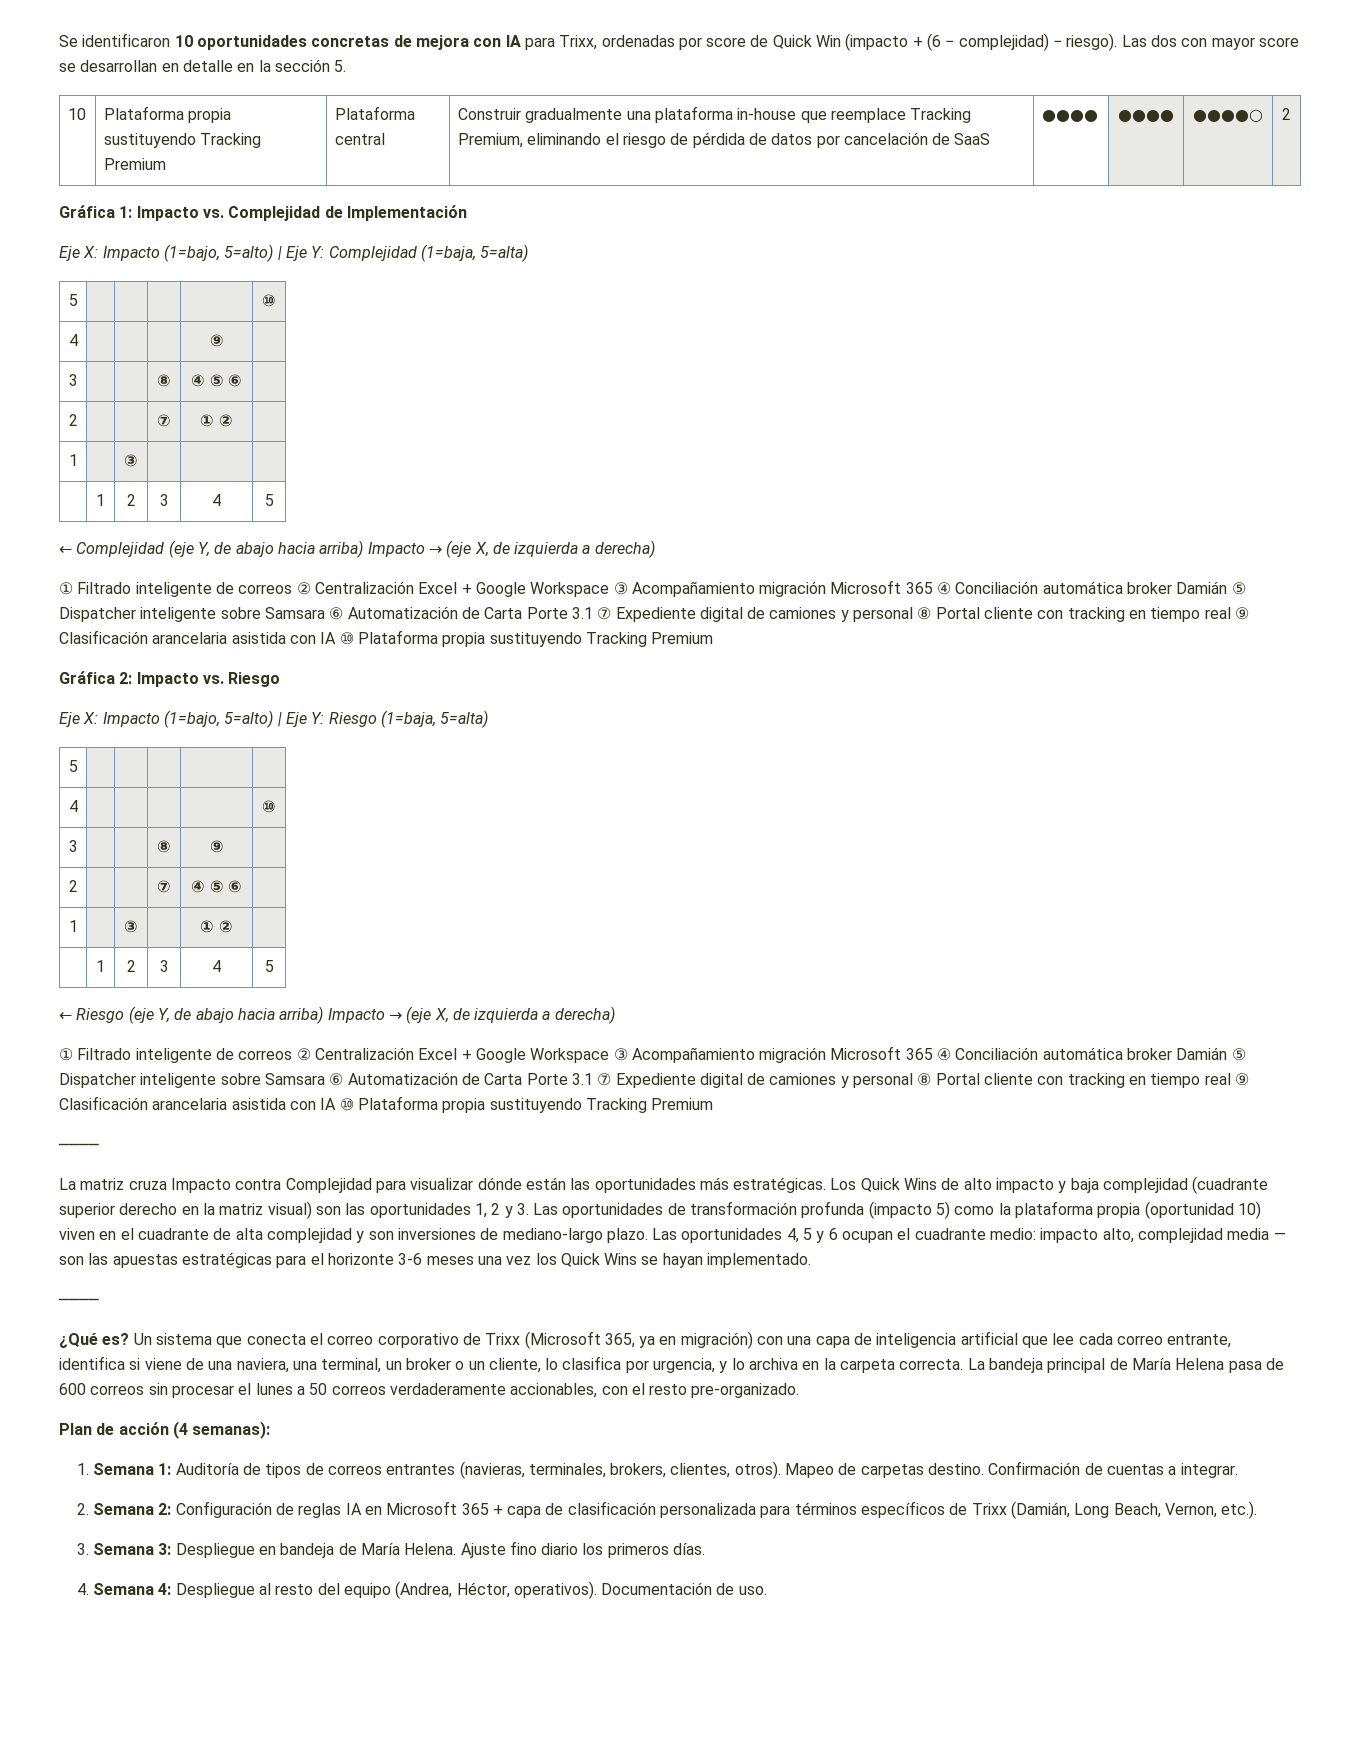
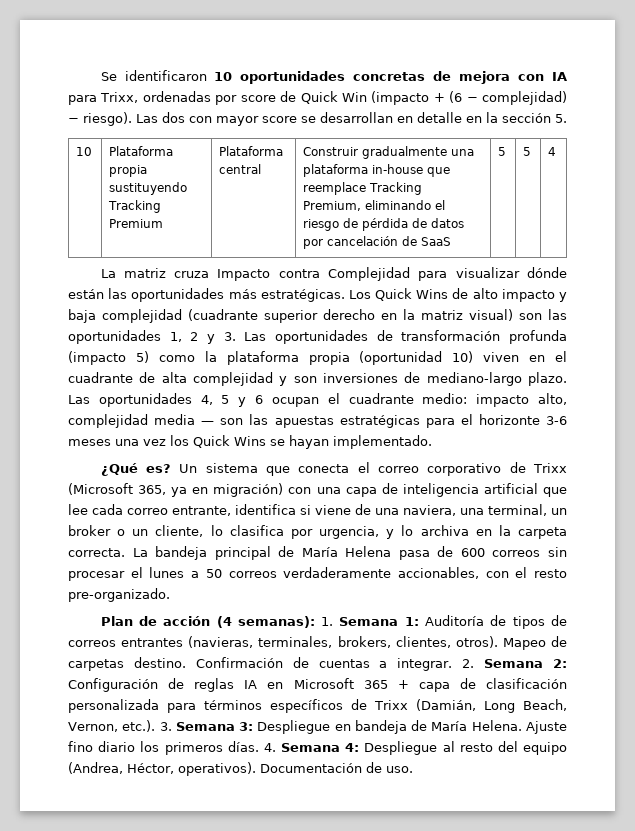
- 10 | Plataforma propia sustituyendo Tracking Premium | Plataforma central | Construir gradualmente una plataforma in-house que reemplace Tracking Premium, eliminando el riesgo de pérdida de datos por cancelación de SaaS | ●●●● | ●●●● | ●●●●○ | 2
- Gráfica 1: Impacto vs. Complejidad de Implementación
- Eje X: Impacto (1=bajo, 5=alto) | Eje Y: Complejidad (1=baja, 5=alta)
- 5 | | | | | ⑩
- 4 | | | | ⑨ |
- 3 | | | ⑧ | ④ ⑤ ⑥ |
- 2 | | | ⑦ | ① ② |
- 1 | | ③ | | |
- | 1 | 2 | 3 | 4 | 5
- ← Complejidad (eje Y, de abajo hacia arriba) Impacto → (eje X, de izquierda a derecha)
- ① Filtrado inteligente de correos ② Centralización Excel + Google Workspace ③ Acompañamiento migración Microsoft 365 ④ Conciliación automática broker Damián ⑤ Dispatcher inteligente sobre Samsara ⑥ Automatización de Carta Porte 3.1 ⑦ Expediente digital de camiones y personal ⑧ Portal cliente con tracking en tiempo real ⑨ Clasificación arancelaria asistida con IA ⑩ Plataforma propia sustituyendo Tracking Premium
- Gráfica 2: Impacto vs. Riesgo
- Eje X: Impacto (1=bajo, 5=alto) | Eje Y: Riesgo (1=baja, 5=alta)
- 5 | | | | |
- 4 | | | | | ⑩
- 3 | | | ⑧ | ⑨ |
- 2 | | | ⑦ | ④ ⑤ ⑥ |
- 1 | | ③ | | ① ② |
- | 1 | 2 | 3 | 4 | 5
- ← Riesgo (eje Y, de abajo hacia arriba) Impacto → (eje X, de izquierda a derecha)
- ① Filtrado inteligente de correos ② Centralización Excel + Google Workspace ③ Acompañamiento migración Microsoft 365 ④ Conciliación automática broker Damián ⑤ Dispatcher inteligente sobre Samsara ⑥ Automatización de Carta Porte 3.1 ⑦ Expediente digital de camiones y personal ⑧ Portal cliente con tracking en tiempo real ⑨ Clasificación arancelaria asistida con IA ⑩ Plataforma propia sustituyendo Tracking Premium
- ────
+ 10 | Plataforma propia sustituyendo Tracking Premium | Plataforma central | Construir gradualmente una plataforma in-house que reemplace Tracking Premium, eliminando el riesgo de pérdida de datos por cancelación de SaaS | 5 | 5 | 4
  Las oportunidades 4, 5 y 6 ocupan el cuadrante medio: impacto alto, complejidad media — son las apuestas estratégicas para el horizonte 3-6 meses una vez los Quick Wins se hayan implementado.
- ────
- Plan de acción (4 semanas):
- 1. Semana 1: Auditoría de tipos de correos entrantes (navieras, terminales, brokers, clientes, otros).
+ Plan de acción (4 semanas): 1. Semana 1: Auditoría de tipos de correos entrantes (navieras, terminales, brokers, clientes, otros).
- Confirmación de cuentas a integrar.
- 2. Semana 2: Configuración de reglas IA en Microsoft 365 + capa de clasificación personalizada para términos específicos de Trixx (Damián, Long Beach, Vernon, etc.).
- 3. Semana 3: Despliegue en bandeja de María Helena.
+ Confirmación de cuentas a integrar. 2. Semana 2: Configuración de reglas IA en Microsoft 365 + capa de clasificación personalizada para términos específicos de Trixx (Damián, Long Beach, Vernon, etc.). 3. Semana 3: Despliegue en bandeja de María Helena.
- Ajuste fino diario los primeros días.
- 4. Semana 4: Despliegue al resto del equipo (Andrea, Héctor, operativos).
+ Ajuste fino diario los primeros días. 4. Semana 4: Despliegue al resto del equipo (Andrea, Héctor, operativos).

